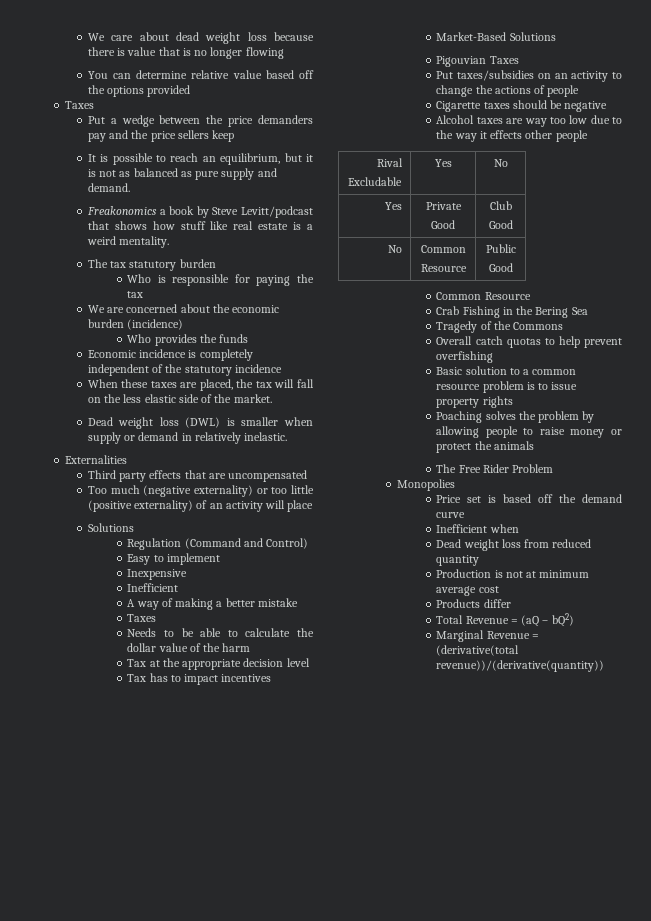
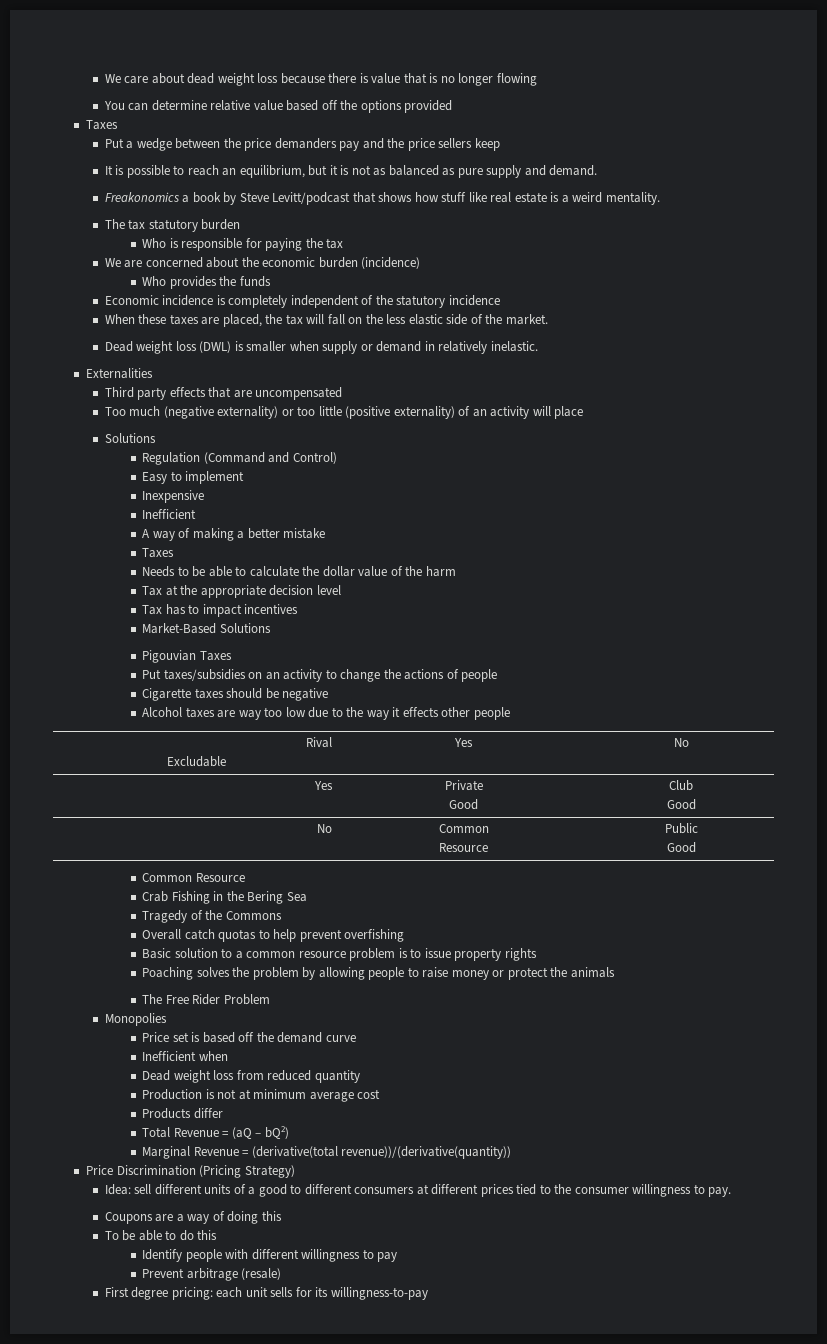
+ Price Discrimination (Pricing Strategy)
+ Idea: sell different units of a good to different consumers at different prices tied to the consumer willingness to pay.
+ Coupons are a way of doing this
+ To be able to do this
+ Identify people with different willingness to pay
+ Prevent arbitrage (resale)
+ First degree pricing: each unit sells for its willingness-to-pay

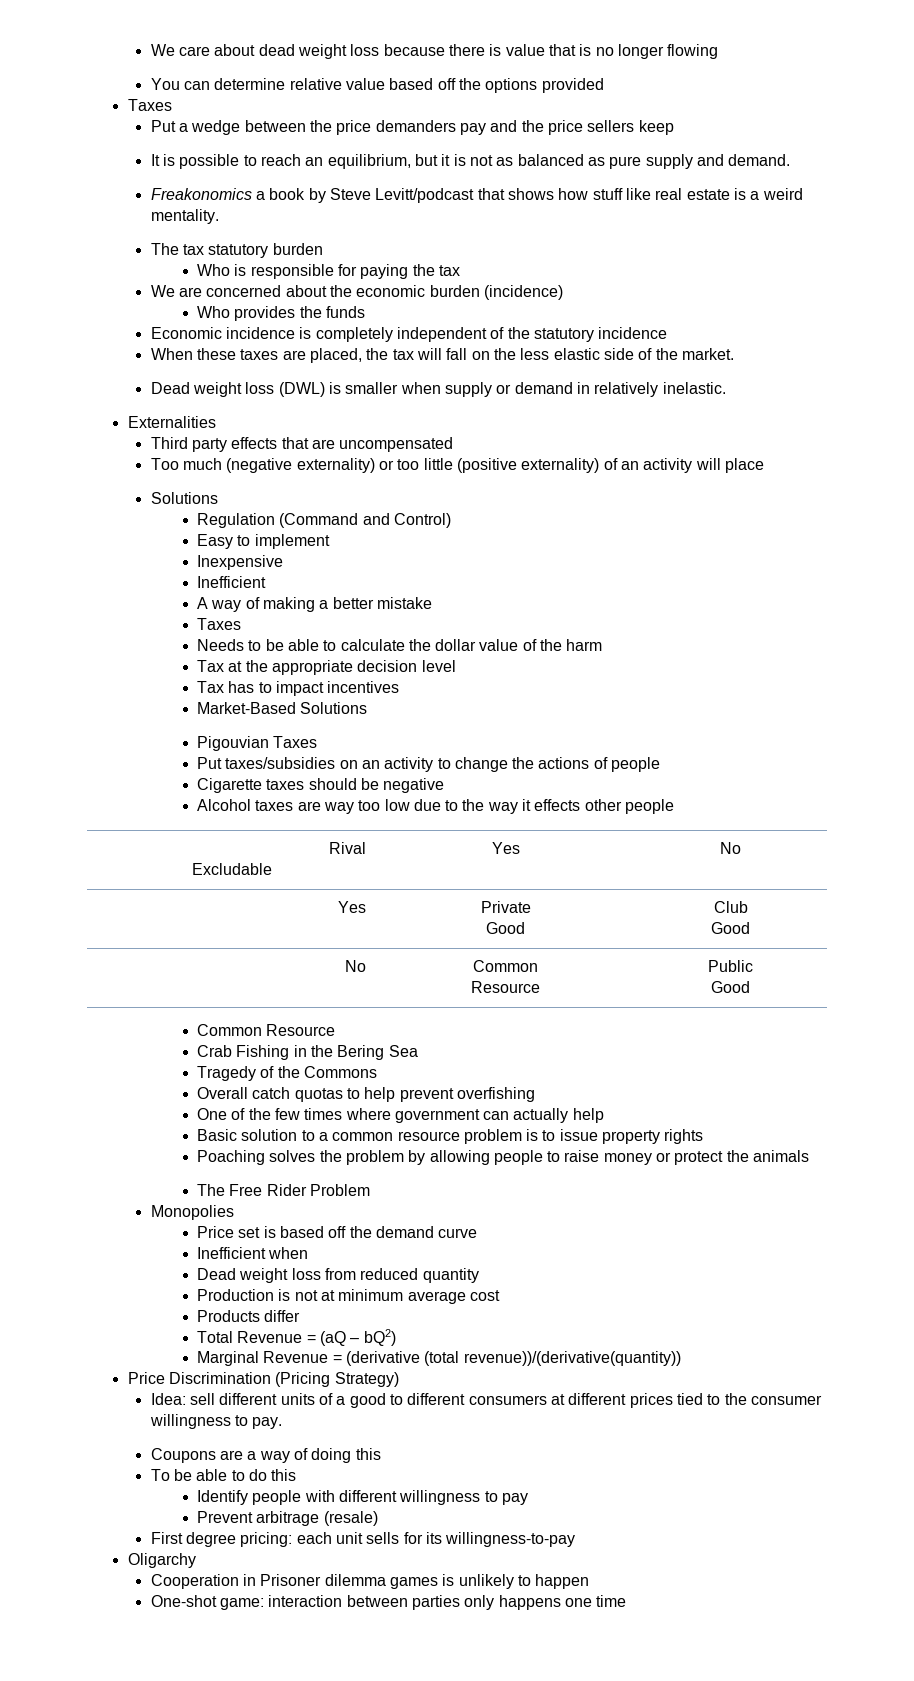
+ One of the few times where government can actually help
- Marginal Revenue = (derivative(total revenue))/(derivative(quantity))
+ Marginal Revenue = (derivative (total revenue))/(derivative(quantity))
+ Oligarchy
+ Cooperation in Prisoner dilemma games is unlikely to happen
+ One-shot game: interaction between parties only happens one time

